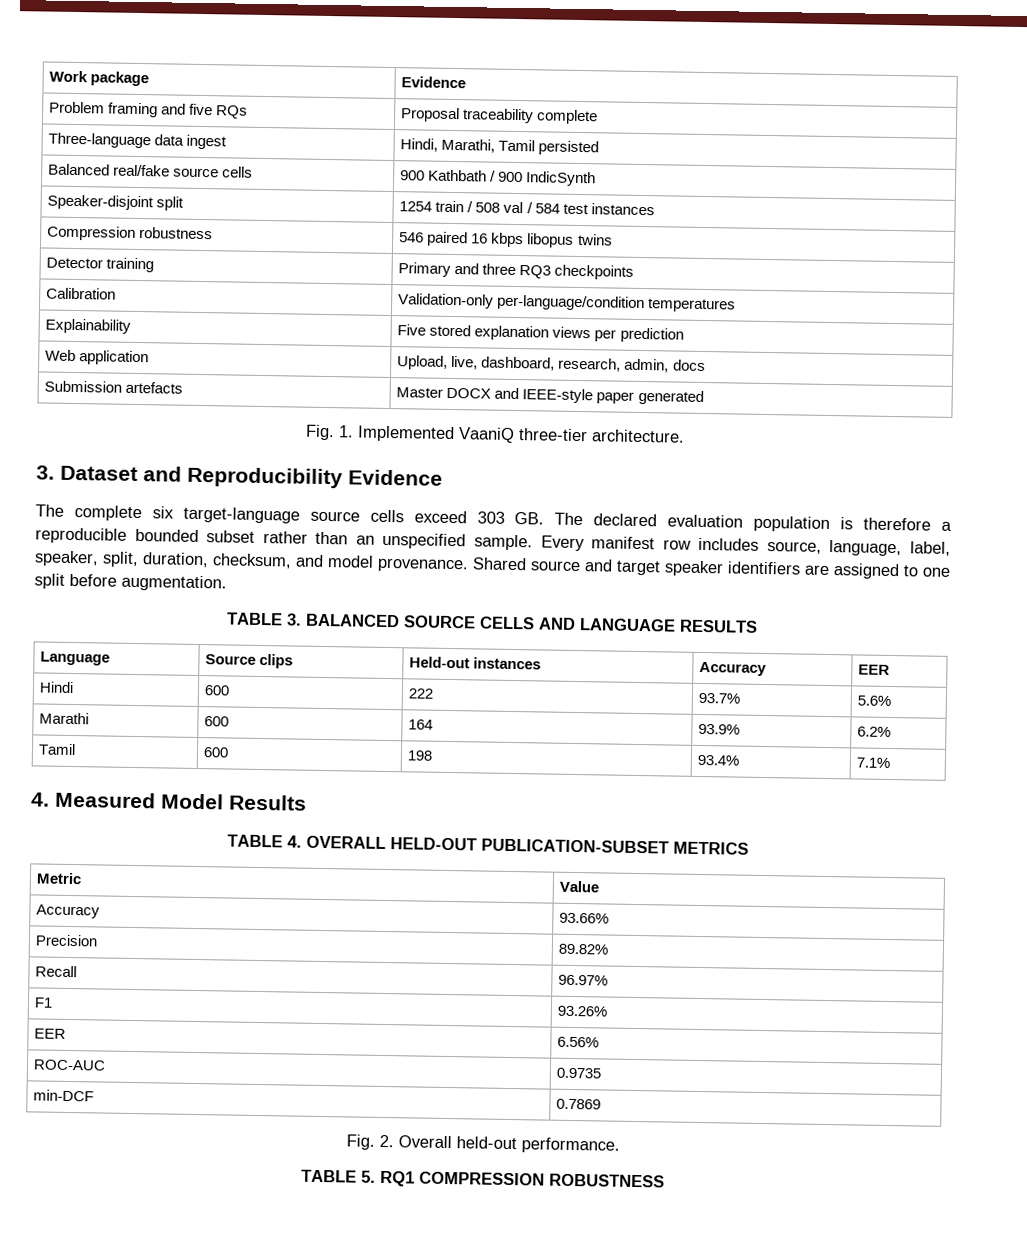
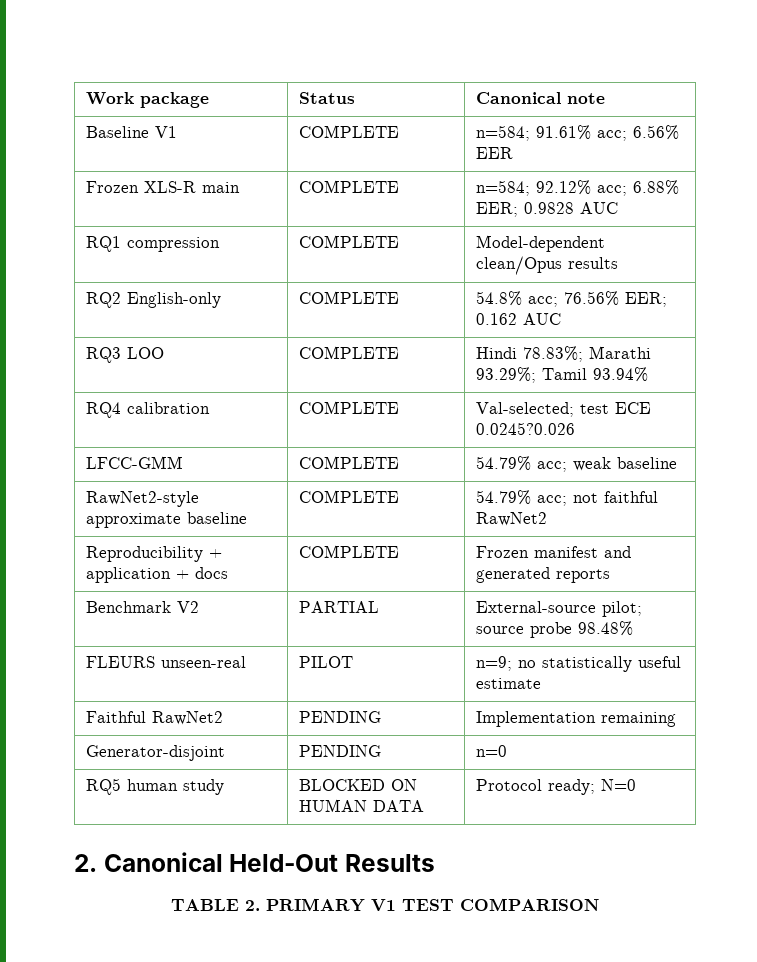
- Work package | Evidence
- Problem framing and five RQs | Proposal traceability complete
- Three-language data ingest | Hindi, Marathi, Tamil persisted
- Balanced real/fake source cells | 900 Kathbath / 900 IndicSynth
- Speaker-disjoint split | 1254 train / 508 val / 584 test instances
- Compression robustness | 546 paired 16 kbps libopus twins
- Detector training | Primary and three RQ3 checkpoints
- Calibration | Validation-only per-language/condition temperatures
- Explainability | Five stored explanation views per prediction
- Web application | Upload, live, dashboard, research, admin, docs
- Submission artefacts | Master DOCX and IEEE-style paper generated
- Fig. 1. Implemented VaaniQ three-tier architecture.
- 3. Dataset and Reproducibility Evidence
- The complete six target-language source cells exceed 303 GB. The declared evaluation population is therefore a reproducible bounded subset rather than an unspecified sample. Every manifest row includes source, language, label, speaker, split, duration, checksum, and model provenance. Shared source and target speaker identifiers are assigned to one split before augmentation.
- TABLE 3. BALANCED SOURCE CELLS AND LANGUAGE RESULTS
- Language | Source clips | Held-out instances | Accuracy | EER
- Hindi | 600 | 222 | 93.7% | 5.6%
- Marathi | 600 | 164 | 93.9% | 6.2%
- Tamil | 600 | 198 | 93.4% | 7.1%
- 4. Measured Model Results
- TABLE 4. OVERALL HELD-OUT PUBLICATION-SUBSET METRICS
- Metric | Value
- Accuracy | 93.66%
- Precision | 89.82%
- Recall | 96.97%
- F1 | 93.26%
- EER | 6.56%
- ROC-AUC | 0.9735
- min-DCF | 0.7869
- Fig. 2. Overall held-out performance.
- TABLE 5. RQ1 COMPRESSION ROBUSTNESS
+ Work package | Status | Canonical note
+ Baseline V1 | COMPLETE | n=584; 91.61% acc; 6.56% EER
+ Frozen XLS-R main | COMPLETE | n=584; 92.12% acc; 6.88% EER; 0.9828 AUC
+ RQ1 compression | COMPLETE | Model-dependent clean/Opus results
+ RQ2 English-only | COMPLETE | 54.8% acc; 76.56% EER; 0.162 AUC
+ RQ3 LOO | COMPLETE | Hindi 78.83%; Marathi 93.29%; Tamil 93.94%
+ RQ4 calibration | COMPLETE | Val-selected; test ECE 0.0245?0.026
+ LFCC-GMM | COMPLETE | 54.79% acc; weak baseline
+ RawNet2-style approximate baseline | COMPLETE | 54.79% acc; not faithful RawNet2
+ Reproducibility + application + docs | COMPLETE | Frozen manifest and generated reports
+ Benchmark V2 | PARTIAL | External-source pilot; source probe 98.48%
+ FLEURS unseen-real | PILOT | n=9; no statistically useful estimate
+ Faithful RawNet2 | PENDING | Implementation remaining
+ Generator-disjoint | PENDING | n=0
+ RQ5 human study | BLOCKED ON HUMAN DATA | Protocol ready; N=0
+ 2. Canonical Held-Out Results
+ TABLE 2. PRIMARY V1 TEST COMPARISON

